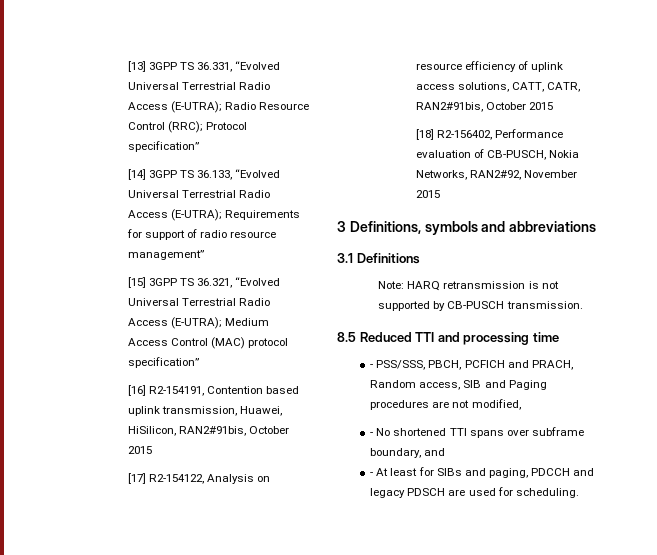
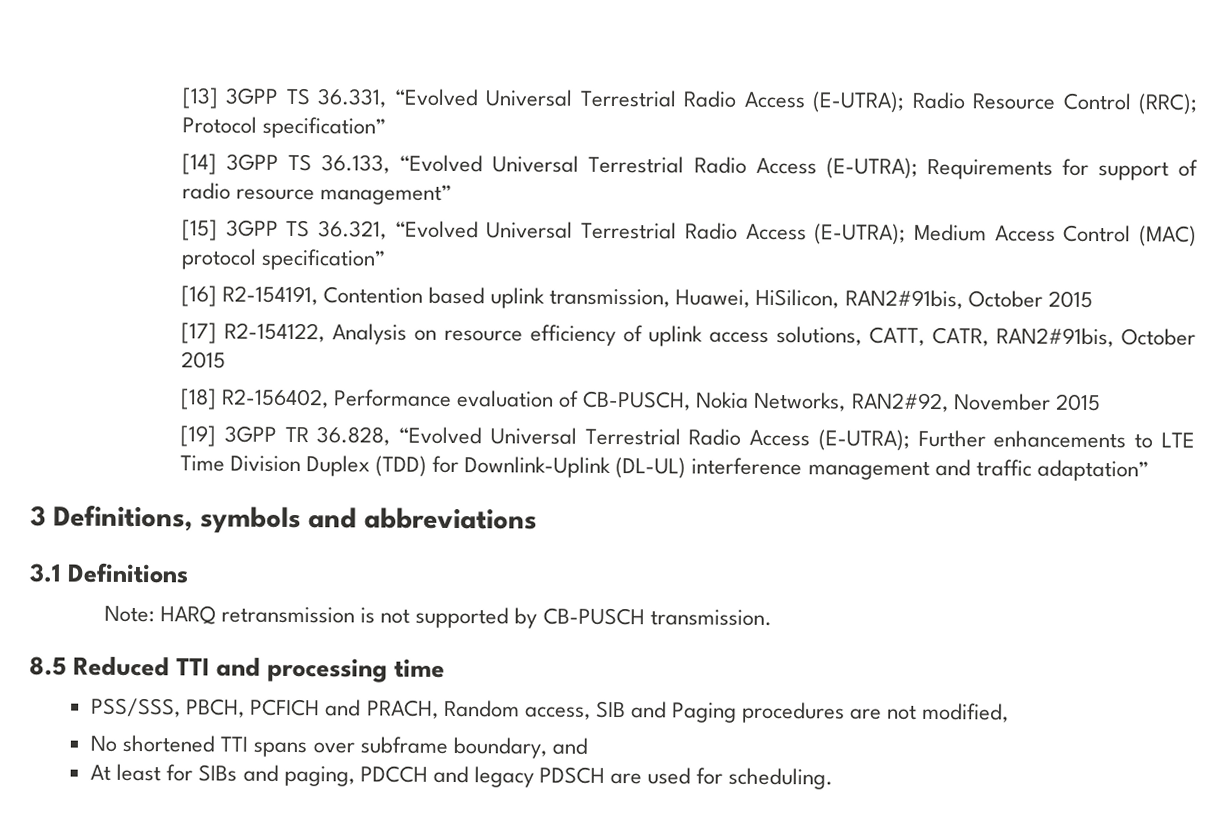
+ [19] 3GPP TR 36.828, “Evolved Universal Terrestrial Radio Access (E-UTRA); Further enhancements to LTE Time Division Duplex (TDD) for Downlink-Uplink (DL-UL) interference management and traffic adaptation”
- - PSS/SSS, PBCH, PCFICH and PRACH, Random access, SIB and Paging procedures are not modified,
+ PSS/SSS, PBCH, PCFICH and PRACH, Random access, SIB and Paging procedures are not modified,
- - No shortened TTI spans over subframe boundary, and
+ No shortened TTI spans over subframe boundary, and
- - At least for SIBs and paging, PDCCH and legacy PDSCH are used for scheduling.
+ At least for SIBs and paging, PDCCH and legacy PDSCH are used for scheduling.

